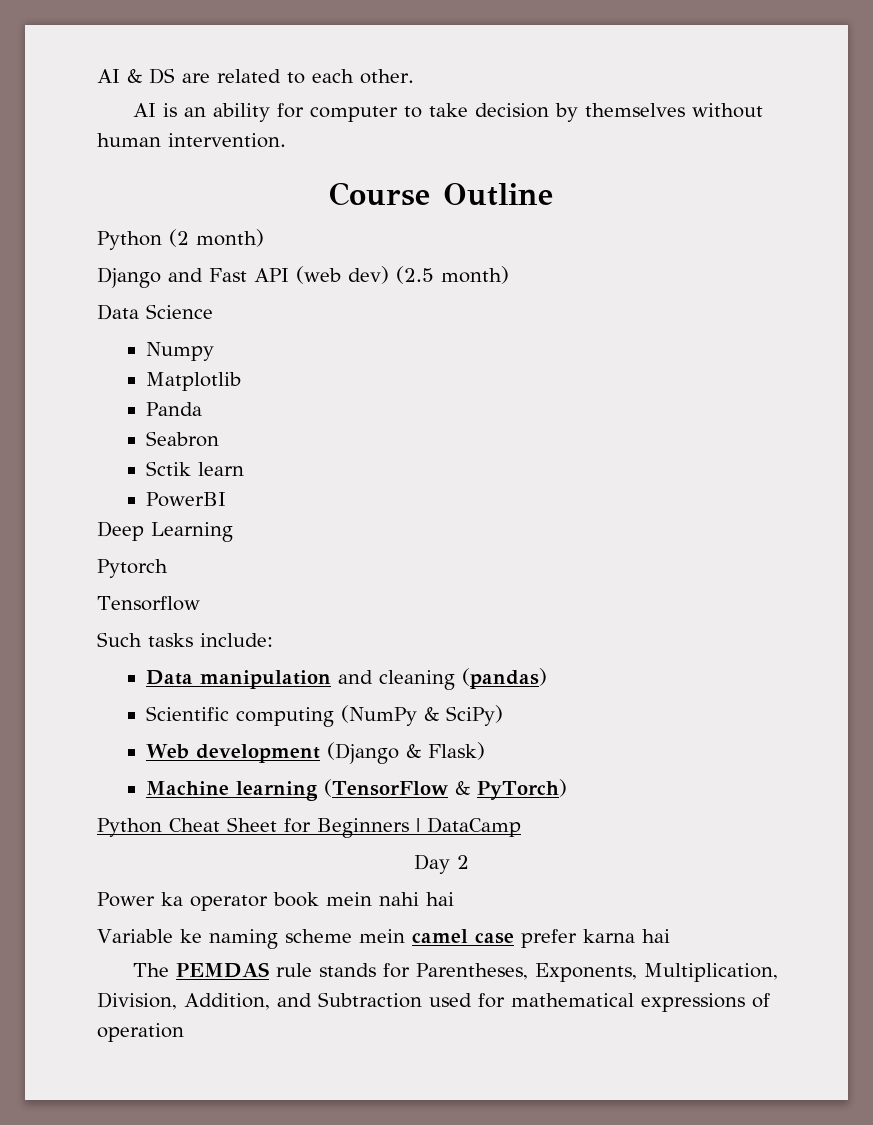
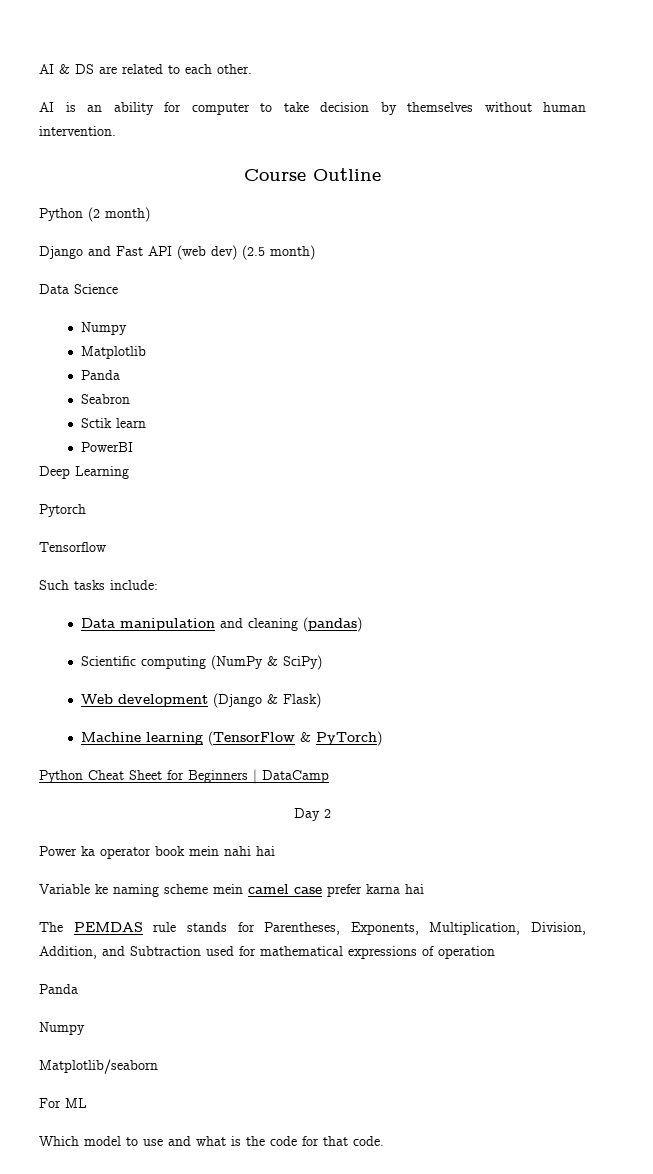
  The PEMDAS rule stands for Parentheses, Exponents, Multiplication, Division, Addition, and Subtraction used for mathematical expressions of operation
+ Panda
+ Numpy
+ Matplotlib/seaborn
+ For ML
+ Which model to use and what is the code for that code.

